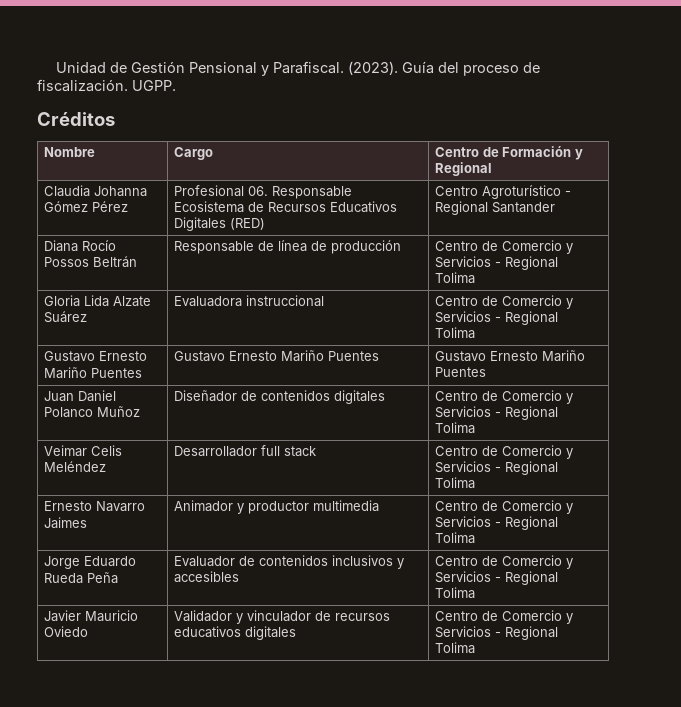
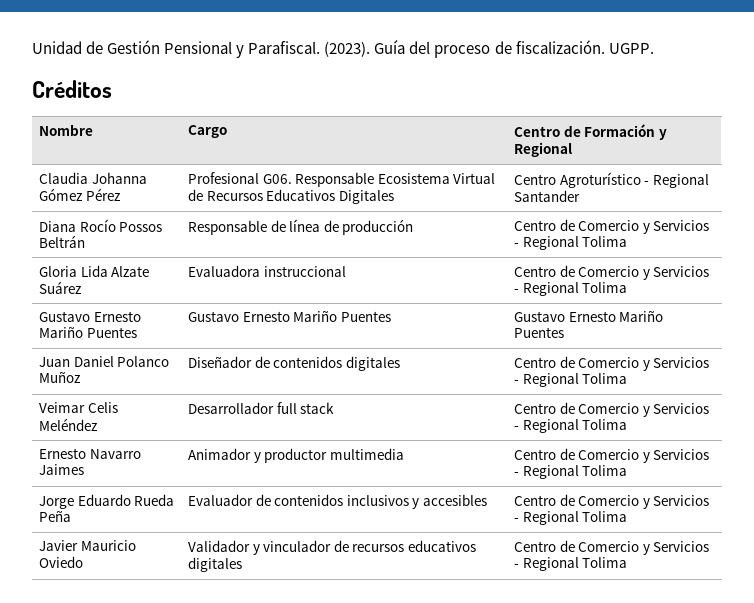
- Claudia Johanna Gómez Pérez | Profesional 06. Responsable Ecosistema de Recursos Educativos Digitales (RED) | Centro Agroturístico - Regional Santander
+ Claudia Johanna Gómez Pérez | Profesional G06. Responsable Ecosistema Virtual de Recursos Educativos Digitales | Centro Agroturístico - Regional Santander

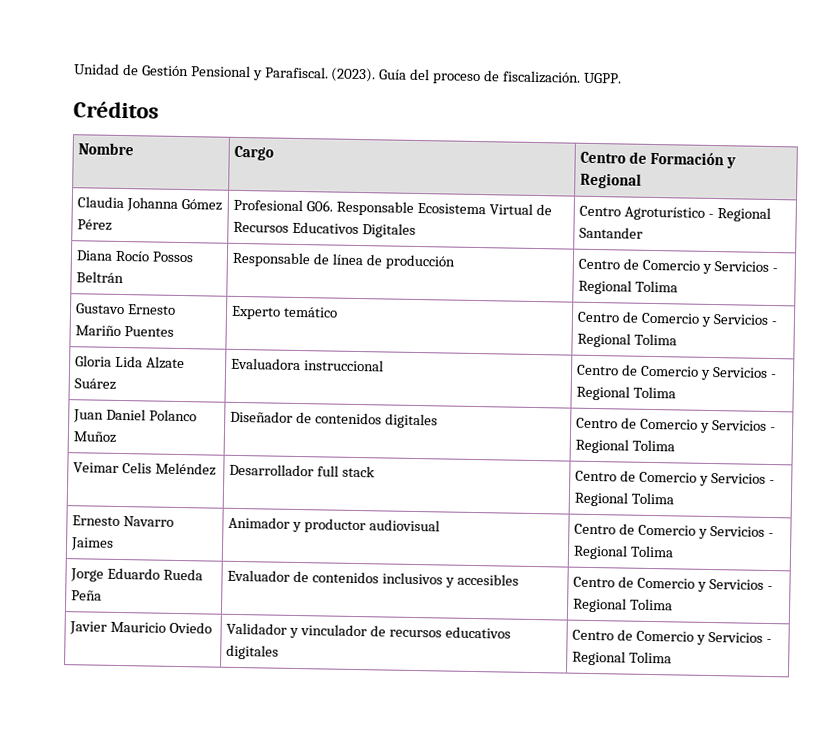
+ Gustavo Ernesto Mariño Puentes | Experto temático | Centro de Comercio y Servicios - Regional Tolima
- Gustavo Ernesto Mariño Puentes | Gustavo Ernesto Mariño Puentes | Gustavo Ernesto Mariño Puentes
- Ernesto Navarro Jaimes | Animador y productor multimedia | Centro de Comercio y Servicios - Regional Tolima
+ Ernesto Navarro Jaimes | Animador y productor audiovisual | Centro de Comercio y Servicios - Regional Tolima

